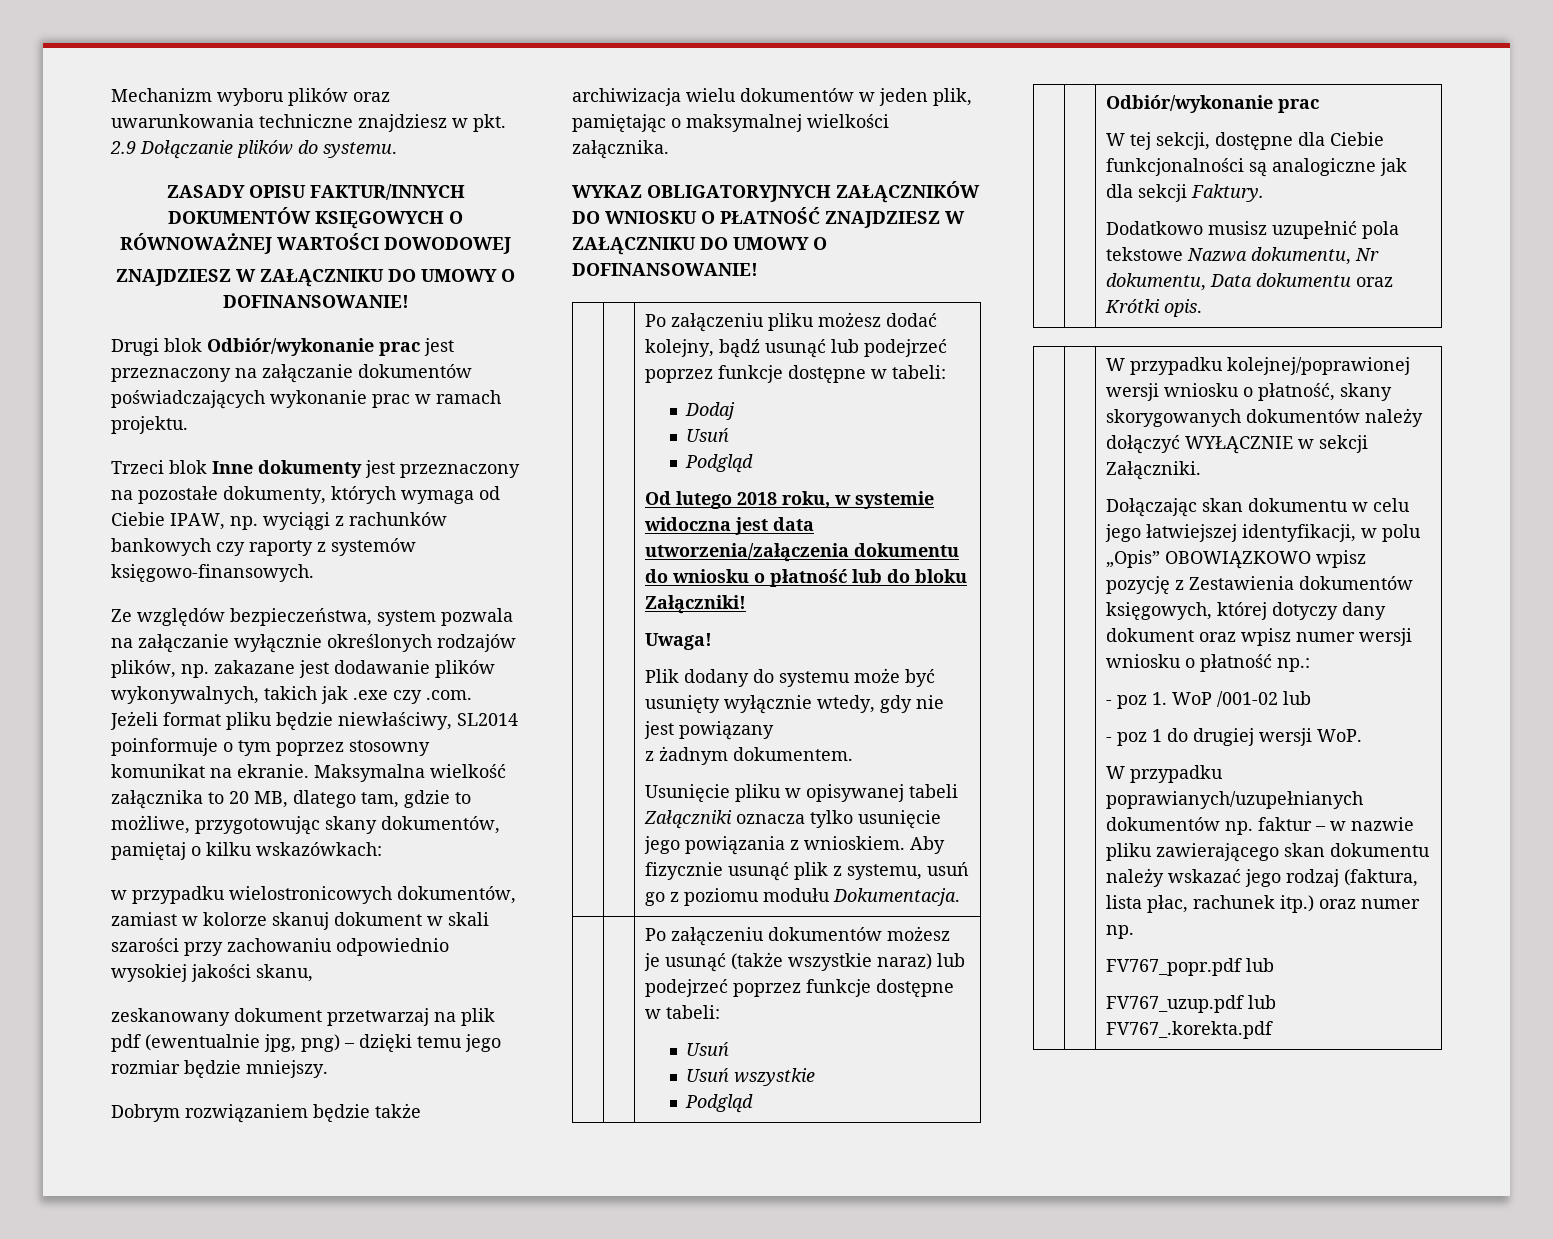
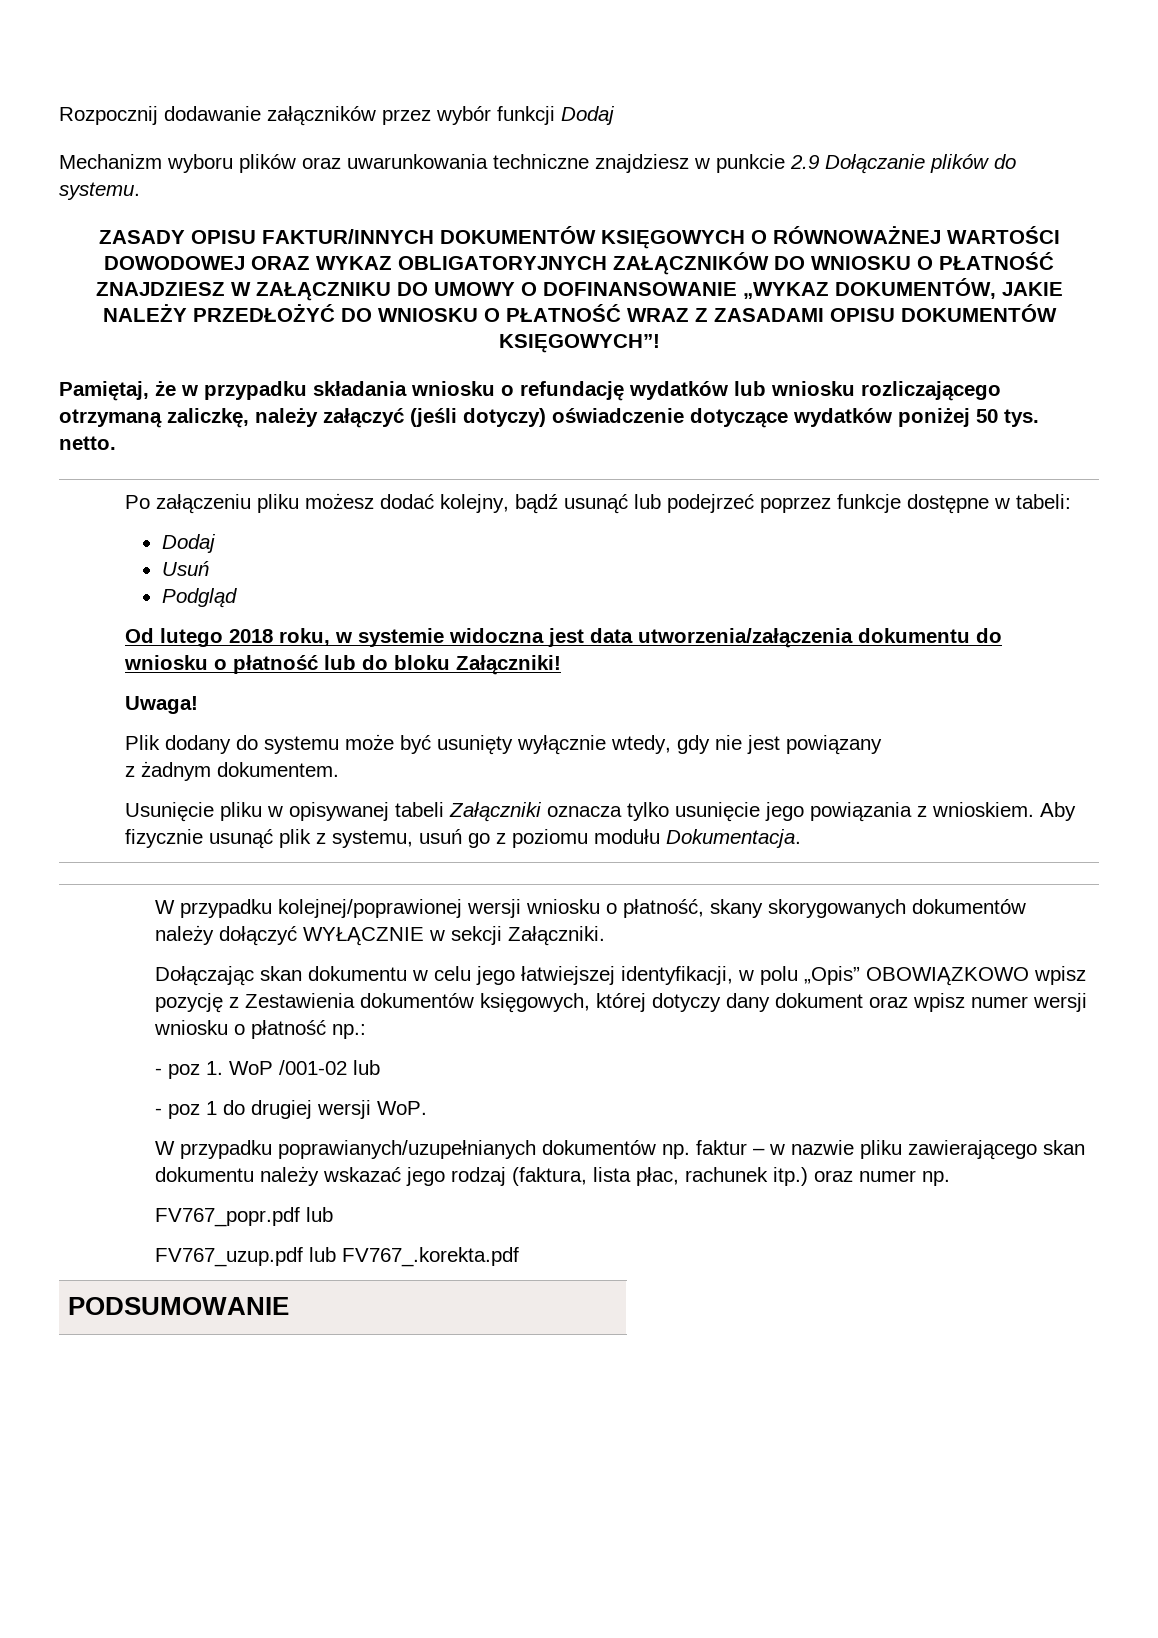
+ Rozpocznij dodawanie załączników przez wybór funkcji Dodaj
- Mechanizm wyboru plików oraz uwarunkowania techniczne znajdziesz w pkt. 2.9 Dołączanie plików do systemu.
+ Mechanizm wyboru plików oraz uwarunkowania techniczne znajdziesz w punkcie 2.9 Dołączanie plików do systemu.
- ZASADY OPISU FAKTUR/INNYCH DOKUMENTÓW KSIĘGOWYCH O RÓWNOWAŻNEJ WARTOŚCI DOWODOWEJ
- ZNAJDZIESZ W ZAŁĄCZNIKU DO UMOWY O DOFINANSOWANIE!
- Drugi blok Odbiór/wykonanie prac jest przeznaczony na załączanie dokumentów poświadczających wykonanie prac w ramach projektu.
- Trzeci blok Inne dokumenty jest przeznaczony na pozostałe dokumenty, których wymaga od Ciebie IPAW, np. wyciągi z rachunków bankowych czy raporty z systemów księgowo-finansowych.
- Ze względów bezpieczeństwa, system pozwala na załączanie wyłącznie określonych rodzajów plików, np. zakazane jest dodawanie plików wykonywalnych, takich jak .exe czy .com. Jeżeli format pliku będzie niewłaściwy, SL2014 poinformuje o tym poprzez stosowny komunikat na ekranie. Maksymalna wielkość załącznika to 20 MB, dlatego tam, gdzie to możliwe, przygotowując skany dokumentów, pamiętaj o kilku wskazówkach:
- w przypadku wielostronicowych dokumentów, zamiast w kolorze skanuj dokument w skali szarości przy zachowaniu odpowiednio wysokiej jakości skanu,
- zeskanowany dokument przetwarzaj na plik pdf (ewentualnie jpg, png) – dzięki temu jego rozmiar będzie mniejszy.
- Dobrym rozwiązaniem będzie także archiwizacja wielu dokumentów w jeden plik, pamiętając o maksymalnej wielkości załącznika.
- WYKAZ OBLIGATORYJNYCH ZAŁĄCZNIKÓW DO WNIOSKU O PŁATNOŚĆ ZNAJDZIESZ W ZAŁĄCZNIKU DO UMOWY O DOFINANSOWANIE!
+ ZASADY OPISU FAKTUR/INNYCH DOKUMENTÓW KSIĘGOWYCH O RÓWNOWAŻNEJ WARTOŚCI DOWODOWEJ ORAZ WYKAZ OBLIGATORYJNYCH ZAŁĄCZNIKÓW DO WNIOSKU O PŁATNOŚĆ ZNAJDZIESZ W ZAŁĄCZNIKU DO UMOWY O DOFINANSOWANIE „WYKAZ DOKUMENTÓW, JAKIE NALEŻY PRZEDŁOŻYĆ DO WNIOSKU O PŁATNOŚĆ WRAZ Z ZASADAMI OPISU DOKUMENTÓW KSIĘGOWYCH”!
+ Pamiętaj, że w przypadku składania wniosku o refundację wydatków lub wniosku rozliczającego otrzymaną zaliczkę, należy załączyć (jeśli dotyczy) oświadczenie dotyczące wydatków poniżej 50 tys. netto.
- | | Po załączeniu dokumentów możesz je usunąć (także wszystkie naraz) lub podejrzeć poprzez funkcje dostępne w tabeli:
- Usuń
- Usuń wszystkie
- Podgląd
- | | Odbiór/wykonanie prac
- W tej sekcji, dostępne dla Ciebie funkcjonalności są analogiczne jak dla sekcji Faktury.
- Dodatkowo musisz uzupełnić pola tekstowe Nazwa dokumentu, Nr dokumentu, Data dokumentu oraz Krótki opis.
+ PODSUMOWANIE

